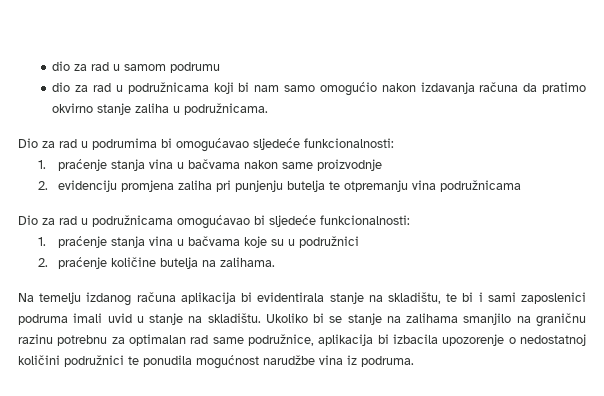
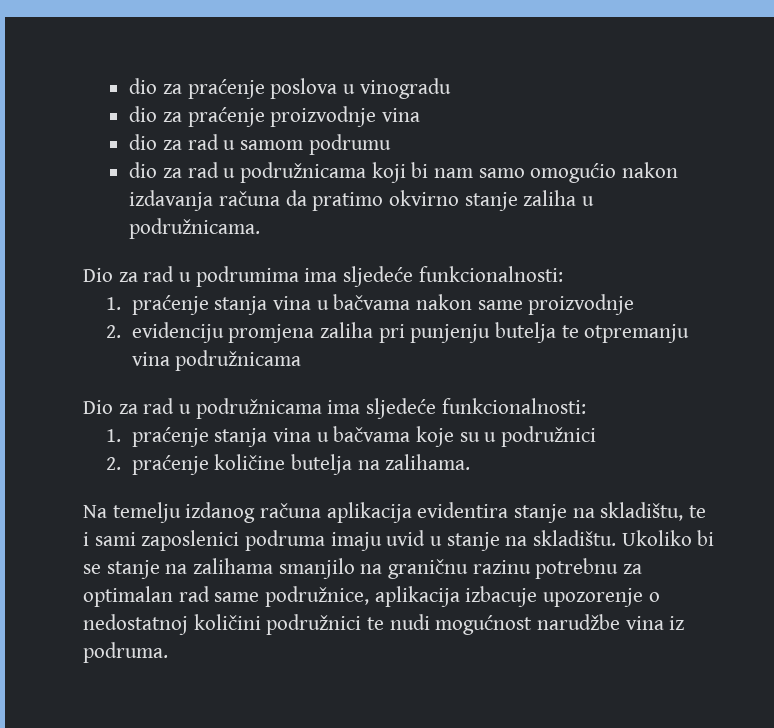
+ dio za praćenje poslova u vinogradu
+ dio za praćenje proizvodnje vina
- Dio za rad u podrumima bi omogućavao sljedeće funkcionalnosti:
+ Dio za rad u podrumima ima sljedeće funkcionalnosti:
- Dio za rad u podružnicama omogućavao bi sljedeće funkcionalnosti:
+ Dio za rad u podružnicama ima sljedeće funkcionalnosti:
- Na temelju izdanog računa aplikacija bi evidentirala stanje na skladištu, te bi i sami zaposlenici podruma imali uvid u stanje na skladištu.
+ Na temelju izdanog računa aplikacija evidentira stanje na skladištu, te i sami zaposlenici podruma imaju uvid u stanje na skladištu.
- Ukoliko bi se stanje na zalihama smanjilo na graničnu razinu potrebnu za optimalan rad same podružnice, aplikacija bi izbacila upozorenje o nedostatnoj količini podružnici te ponudila mogućnost narudžbe vina iz podruma.
+ Ukoliko bi se stanje na zalihama smanjilo na graničnu razinu potrebnu za optimalan rad same podružnice, aplikacija izbacuje upozorenje o nedostatnoj količini podružnici te nudi mogućnost narudžbe vina iz podruma.

